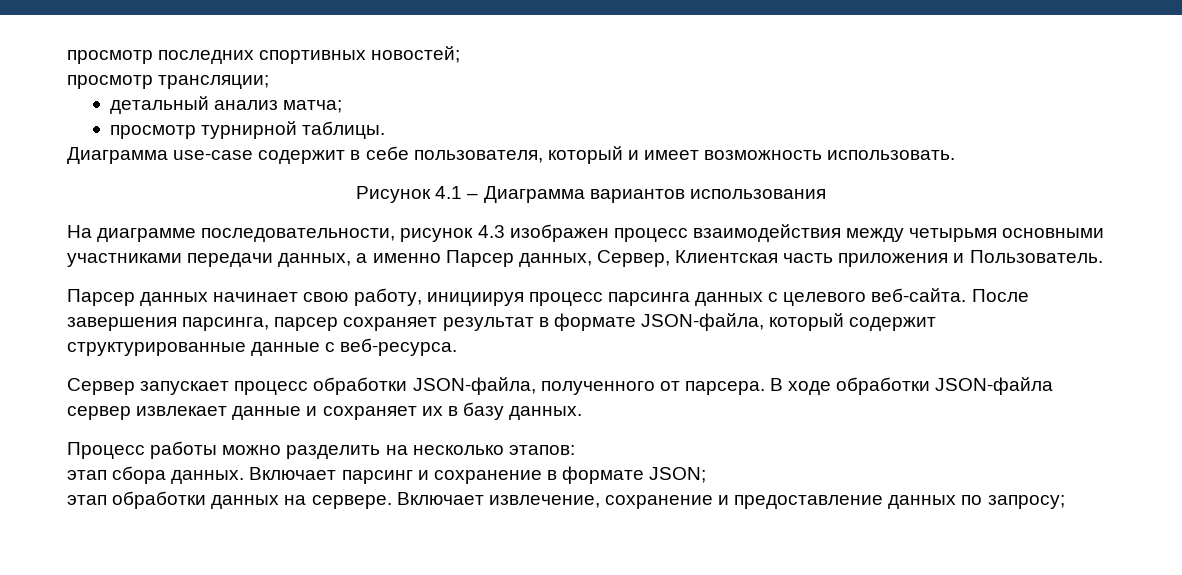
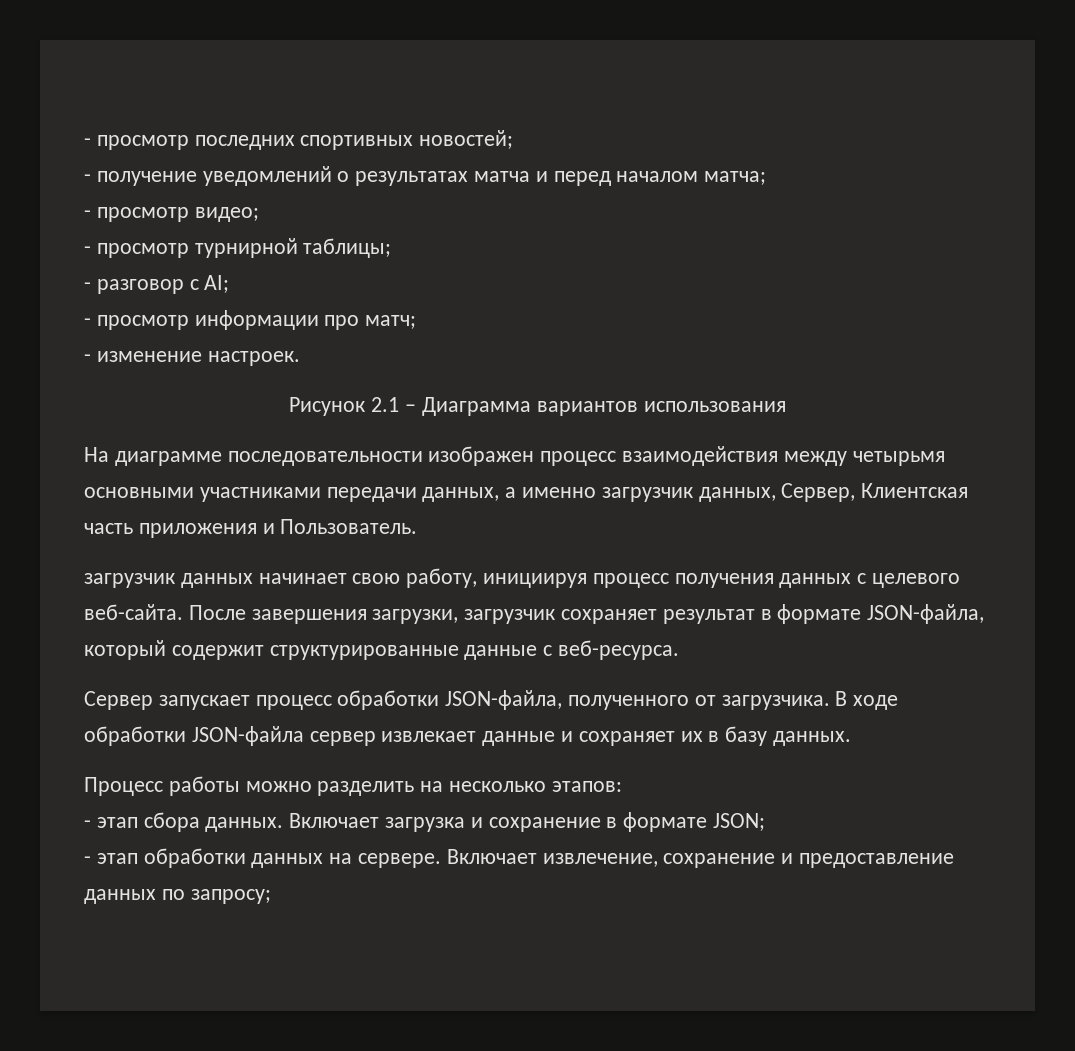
- просмотр последних спортивных новостей;
+ - просмотр последних спортивных новостей;
- просмотр трансляции;
- детальный анализ матча;
- просмотр турнирной таблицы.
- Диаграмма use-case содержит в себе пользователя, который и имеет возможность использовать.
+ - получение уведомлений о результатах матча и перед началом матча;
+ - просмотр видео;
+ - просмотр турнирной таблицы;
+ - разговор с AI;
+ - просмотр информации про матч;
+ - изменение настроек.
- Рисунок 4.1 – Диаграмма вариантов использования
+ Рисунок 2.1 – Диаграмма вариантов использования
- На диаграмме последовательности, рисунок 4.3 изображен процесс взаимодействия между четырьмя основными участниками передачи данных, а именно Парсер данных, Сервер, Клиентская часть приложения и Пользователь.
+ На диаграмме последовательности изображен процесс взаимодействия между четырьмя основными участниками передачи данных, а именно загрузчик данных, Сервер, Клиентская часть приложения и Пользователь.
- Парсер данных начинает свою работу, инициируя процесс парсинга данных с целевого веб-сайта.
+ загрузчик данных начинает свою работу, инициируя процесс получения данных с целевого веб-сайта.
- После завершения парсинга, парсер сохраняет результат в формате JSON-файла, который содержит структурированные данные с веб-ресурса.
+ После завершения загрузки, загрузчик сохраняет результат в формате JSON-файла, который содержит структурированные данные с веб-ресурса.
- Сервер запускает процесс обработки JSON-файла, полученного от парсера.
+ Сервер запускает процесс обработки JSON-файла, полученного от загрузчика.
- этап сбора данных.
+ - этап сбора данных.
- Включает парсинг и сохранение в формате JSON;
+ Включает загрузка и сохранение в формате JSON;
- этап обработки данных на сервере.
+ - этап обработки данных на сервере.

